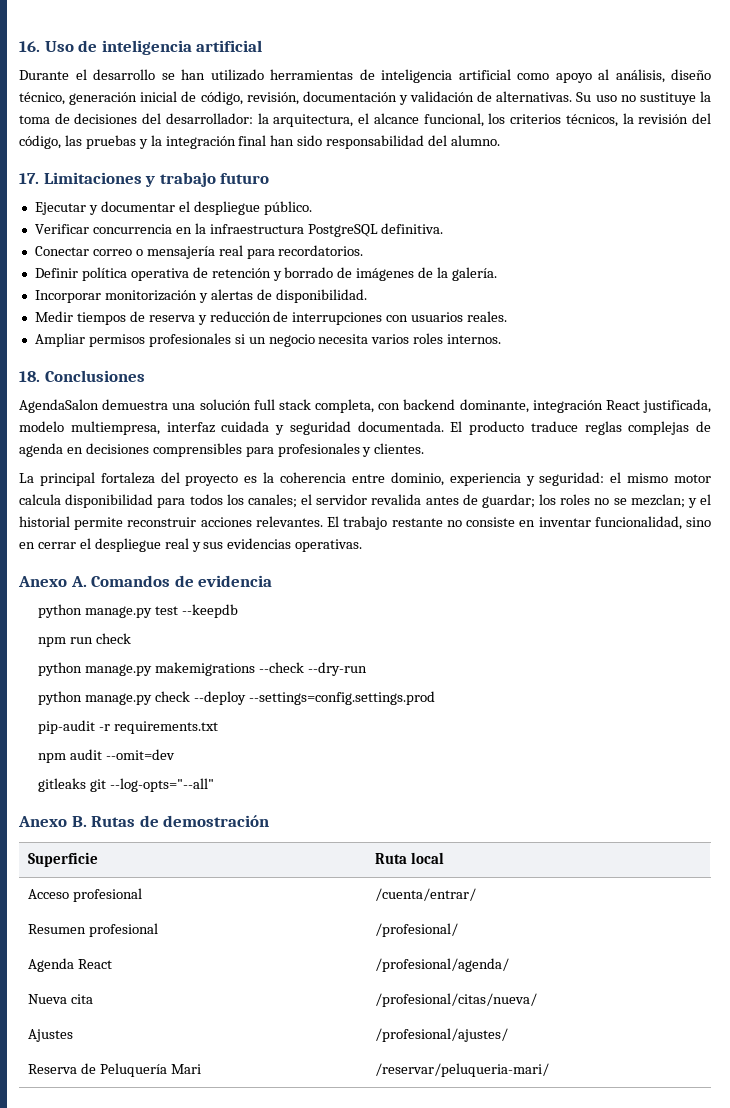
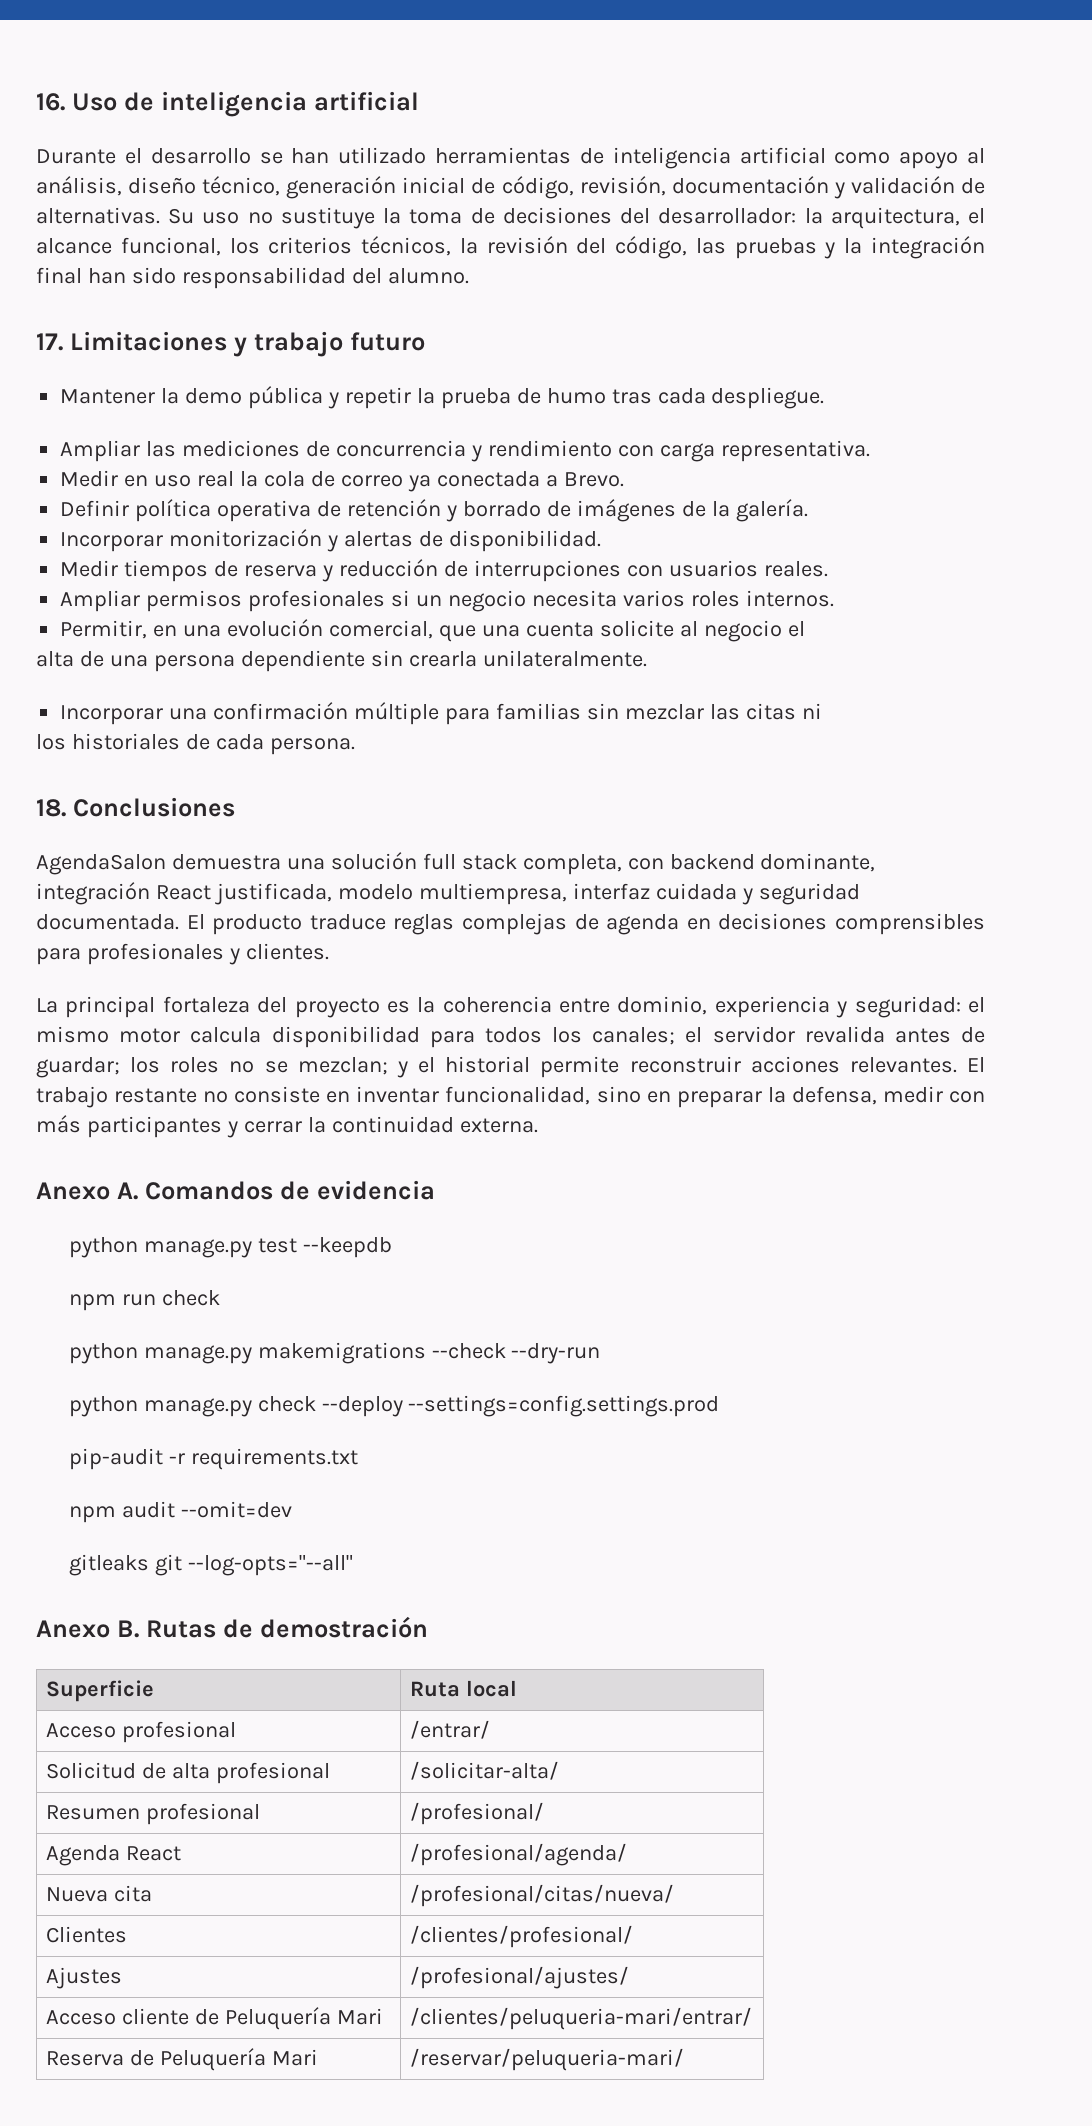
- Ejecutar y documentar el despliegue público.
- Verificar concurrencia en la infraestructura PostgreSQL definitiva.
- Conectar correo o mensajería real para recordatorios.
+ Mantener la demo pública y repetir la prueba de humo tras cada despliegue.
+ Ampliar las mediciones de concurrencia y rendimiento con carga representativa.
+ Medir en uso real la cola de correo ya conectada a Brevo.
+ Permitir, en una evolución comercial, que una cuenta solicite al negocio el
+ alta de una persona dependiente sin crearla unilateralmente.
+ Incorporar una confirmación múltiple para familias sin mezclar las citas ni
+ los historiales de cada persona.
- El trabajo restante no consiste en inventar funcionalidad, sino en cerrar el despliegue real y sus evidencias operativas.
+ El trabajo restante no consiste en inventar funcionalidad, sino en preparar la defensa, medir con más participantes y cerrar la continuidad externa.
- Acceso profesional | /cuenta/entrar/
+ Acceso profesional | /entrar/
+ Solicitud de alta profesional | /solicitar-alta/
+ Clientes | /clientes/profesional/
+ Acceso cliente de Peluquería Mari | /clientes/peluqueria-mari/entrar/

